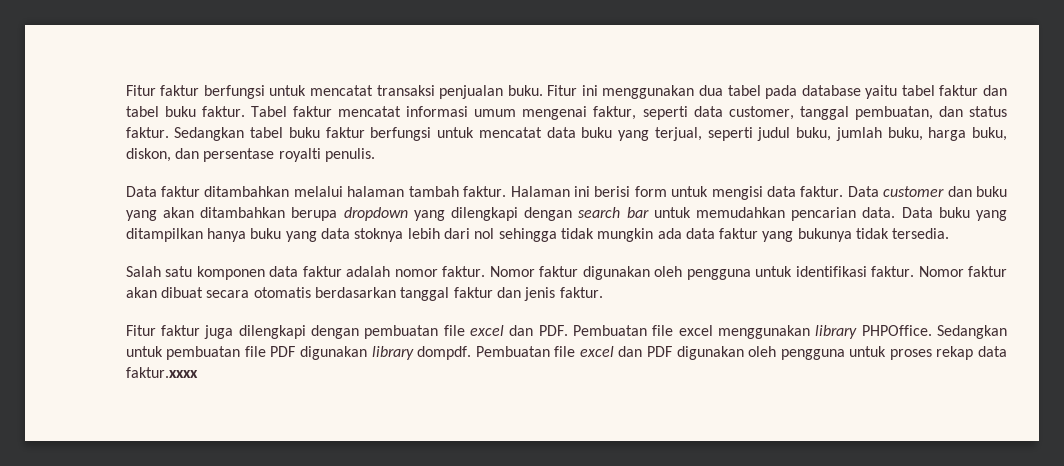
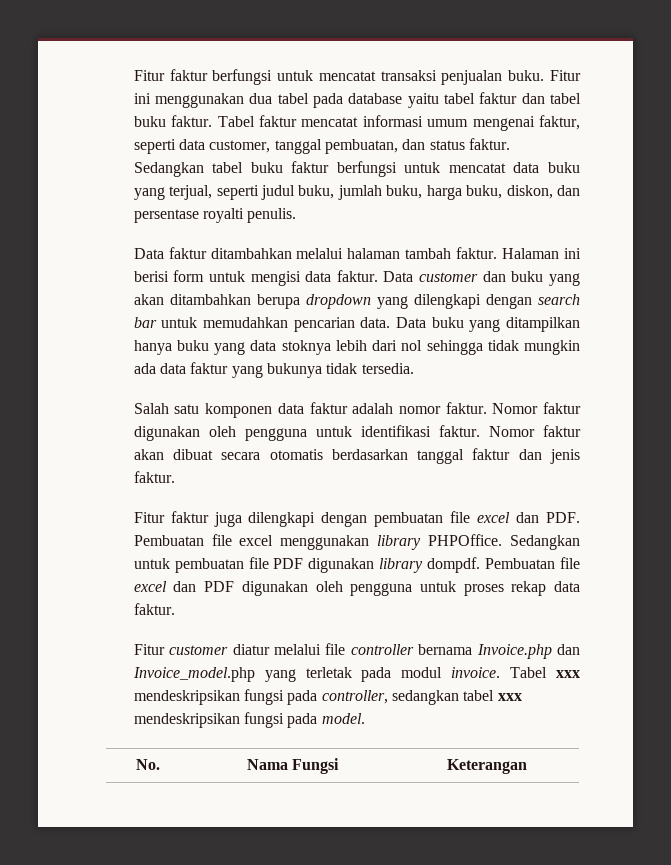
- Pembuatan file excel dan PDF digunakan oleh pengguna untuk proses rekap data faktur.xxxx
+ Pembuatan file excel dan PDF digunakan oleh pengguna untuk proses rekap data faktur.
+ Fitur customer diatur melalui file controller bernama Invoice.php dan Invoice_model.php yang terletak pada modul invoice. Tabel xxx mendeskripsikan fungsi pada controller, sedangkan tabel xxx mendeskripsikan fungsi pada model.
+ No. | Nama Fungsi | Keterangan

